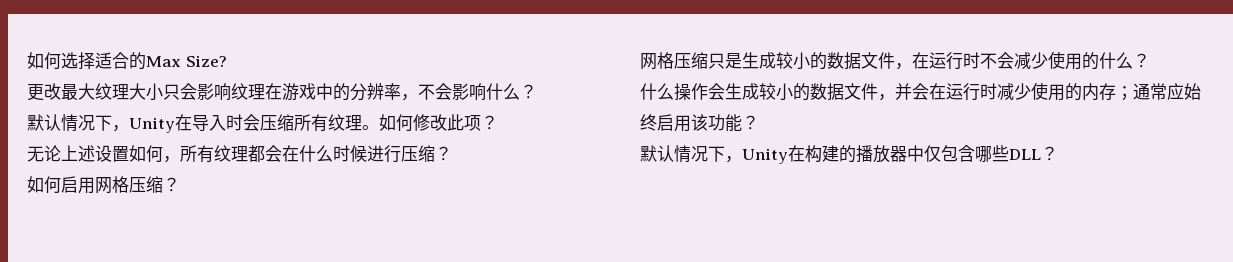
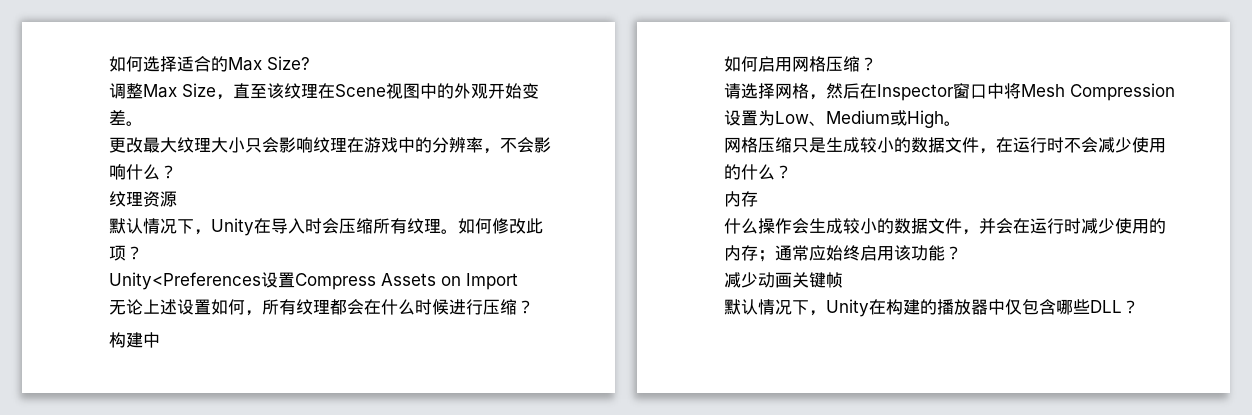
+ 调整Max Size，直至该纹理在Scene视图中的外观开始变差。
+ 纹理资源
+ Unity<Preferences设置Compress Assets on Import
+ 构建中
+ 请选择网格，然后在Inspector窗口中将Mesh Compression设置为Low、Medium或High。
  网格压缩只是生成较小的数据文件，在运行时不会减少使用的什么？
+ 内存
+ 减少动画关键帧

